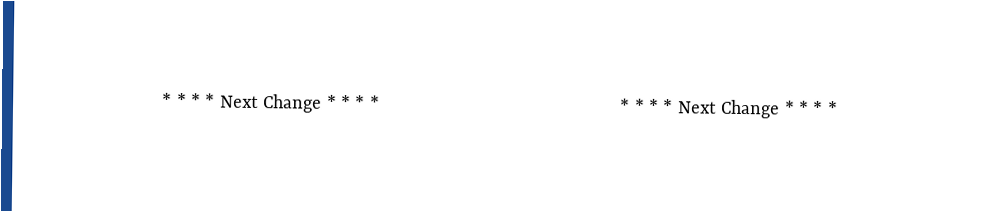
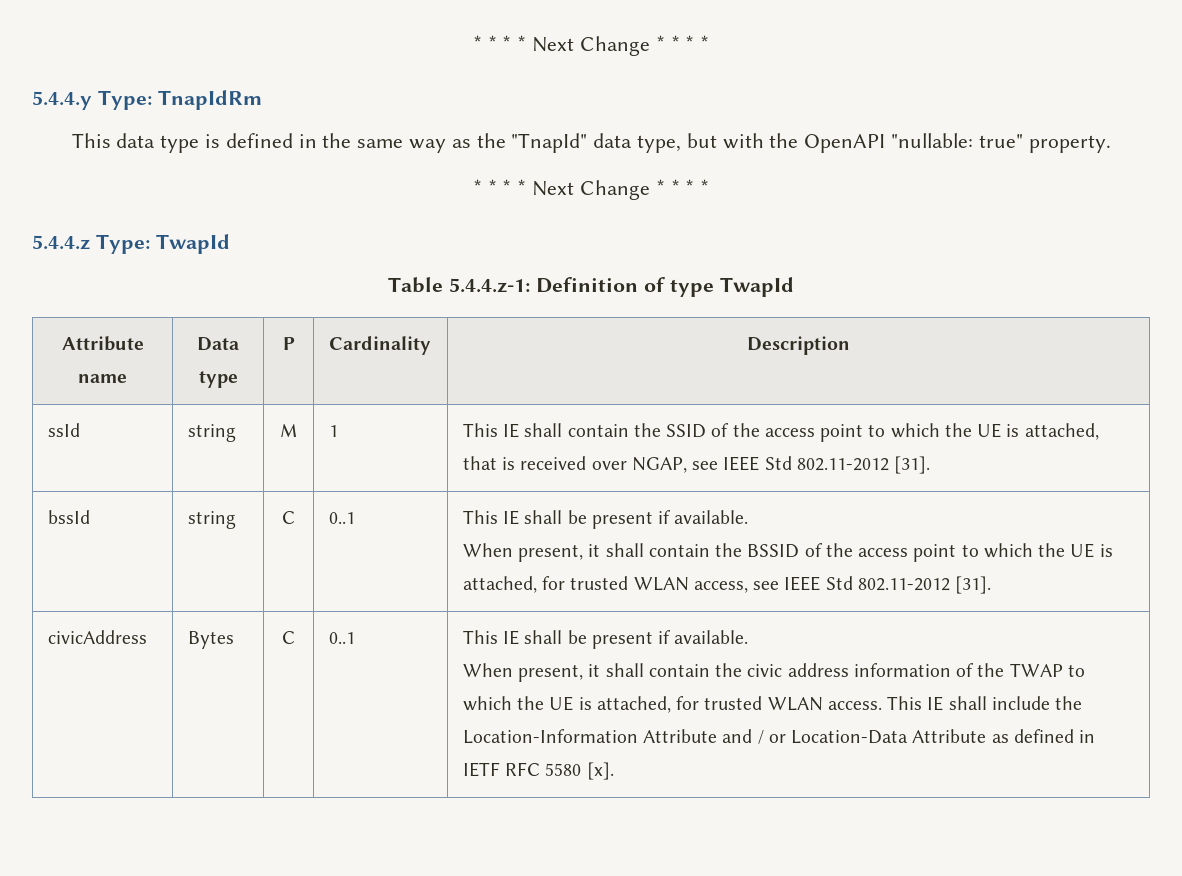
+ 5.4.4.y Type: TnapIdRm
+ This data type is defined in the same way as the "TnapId" data type, but with the OpenAPI "nullable: true" property.
+ 5.4.4.z Type: TwapId
+ Table 5.4.4.z-1: Definition of type TwapId
+ Attribute name | Data type | P | Cardinality | Description
+ ssId | string | M | 1 | This IE shall contain the SSID of the access point to which the UE is attached, that is received over NGAP, see IEEE Std 802.11-2012 [31].
+ bssId | string | C | 0..1 | This IE shall be present if available.
+ When present, it shall contain the BSSID of the access point to which the UE is attached, for trusted WLAN access, see IEEE Std 802.11-2012 [31].
+ civicAddress | Bytes | C | 0..1 | This IE shall be present if available.
+ When present, it shall contain the civic address information of the TWAP to which the UE is attached, for trusted WLAN access. This IE shall include the Location-Information Attribute and / or Location-Data Attribute as defined in IETF RFC 5580 [x].

